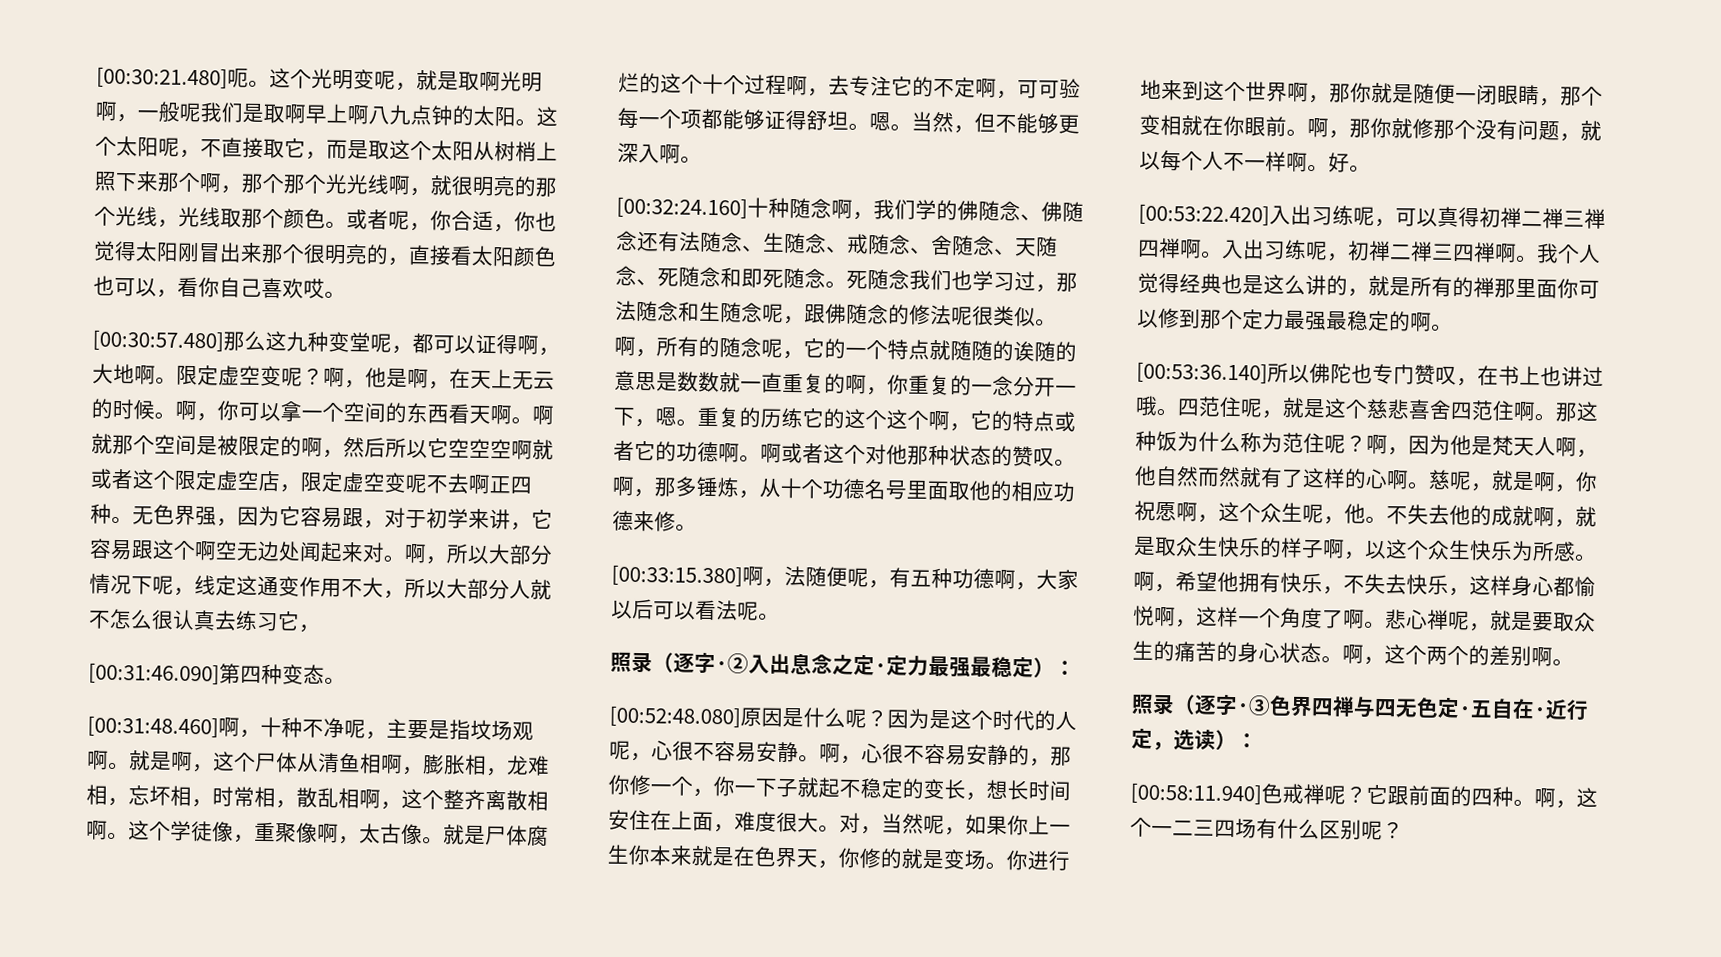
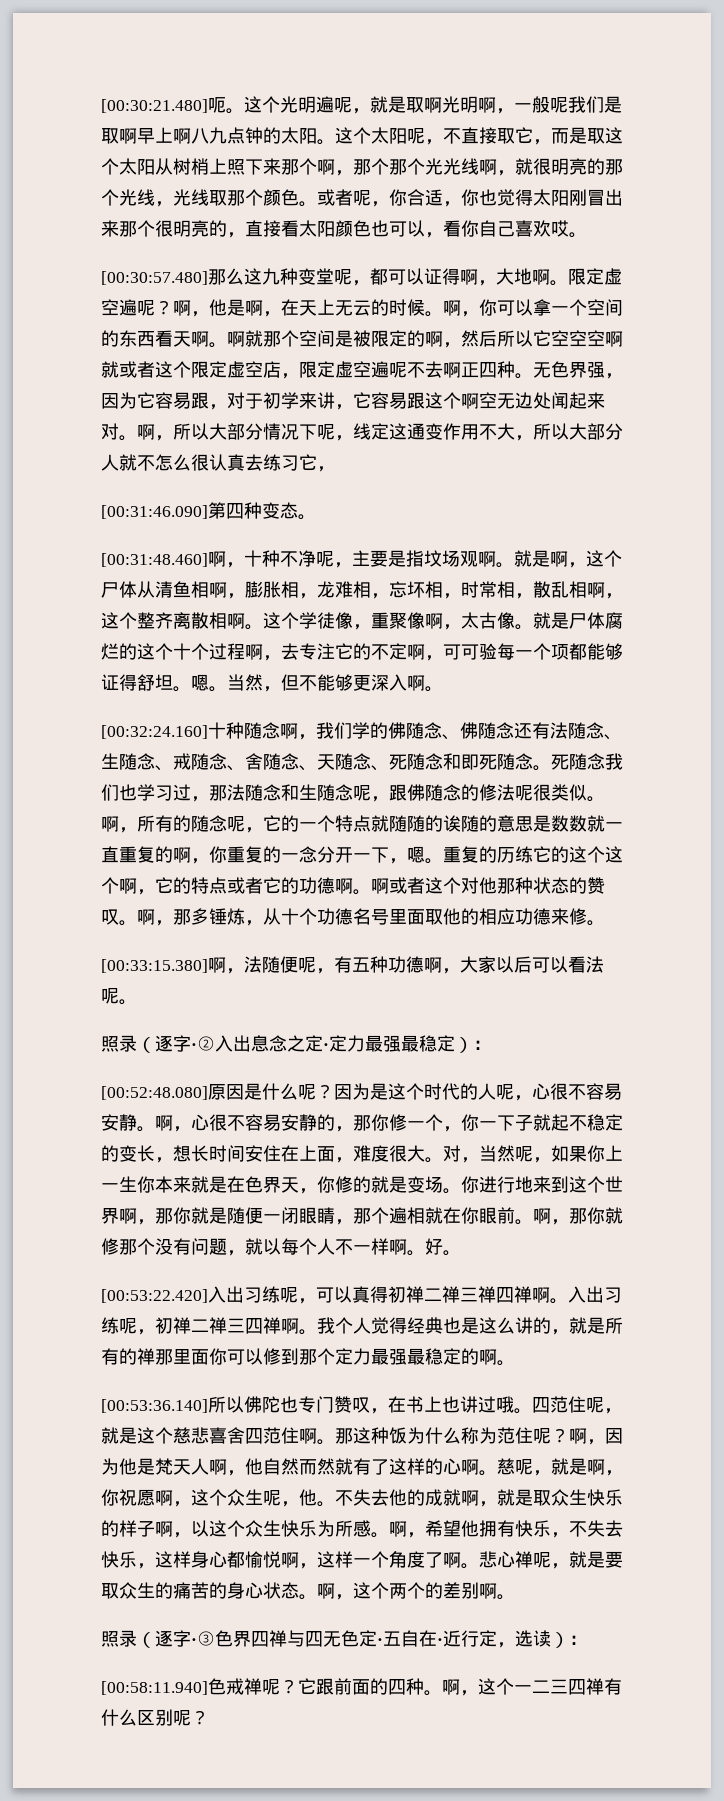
- 这个光明变呢，就是取啊光明啊，一般呢我们是取啊早上啊八九点钟的太阳。
+ 这个光明遍呢，就是取啊光明啊，一般呢我们是取啊早上啊八九点钟的太阳。
- 限定虚空变呢？
+ 限定虚空遍呢？
- 啊就那个空间是被限定的啊，然后所以它空空空啊就或者这个限定虚空店，限定虚空变呢不去啊正四种。
+ 啊就那个空间是被限定的啊，然后所以它空空空啊就或者这个限定虚空店，限定虚空遍呢不去啊正四种。
- 你进行地来到这个世界啊，那你就是随便一闭眼睛，那个变相就在你眼前。
+ 你进行地来到这个世界啊，那你就是随便一闭眼睛，那个遍相就在你眼前。
- 啊，这个一二三四场有什么区别呢？
+ 啊，这个一二三四禅有什么区别呢？

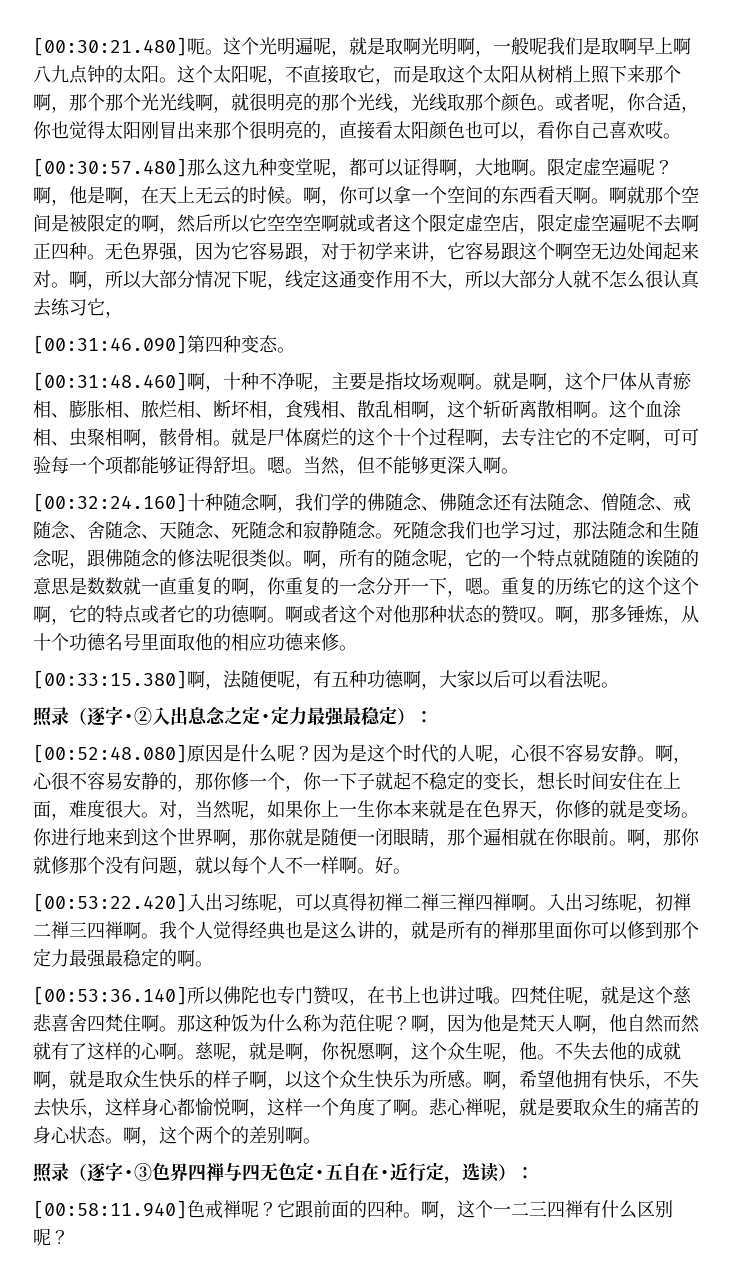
- 就是啊，这个尸体从清鱼相啊，膨胀相，龙难相，忘坏相，时常相，散乱相啊，这个整齐离散相啊。
+ 就是啊，这个尸体从青瘀相、膨胀相、脓烂相、断坏相，食残相、散乱相啊，这个斩斫离散相啊。
- 这个学徒像，重聚像啊，太古像。
+ 这个血涂相、虫聚相啊，骸骨相。
- [00:32:24.160]十种随念啊，我们学的佛随念、佛随念还有法随念、生随念、戒随念、舍随念、天随念、死随念和即死随念。
+ [00:32:24.160]十种随念啊，我们学的佛随念、佛随念还有法随念、僧随念、戒随念、舍随念、天随念、死随念和寂静随念。
- 四范住呢，就是这个慈悲喜舍四范住啊。
+ 四梵住呢，就是这个慈悲喜舍四梵住啊。

